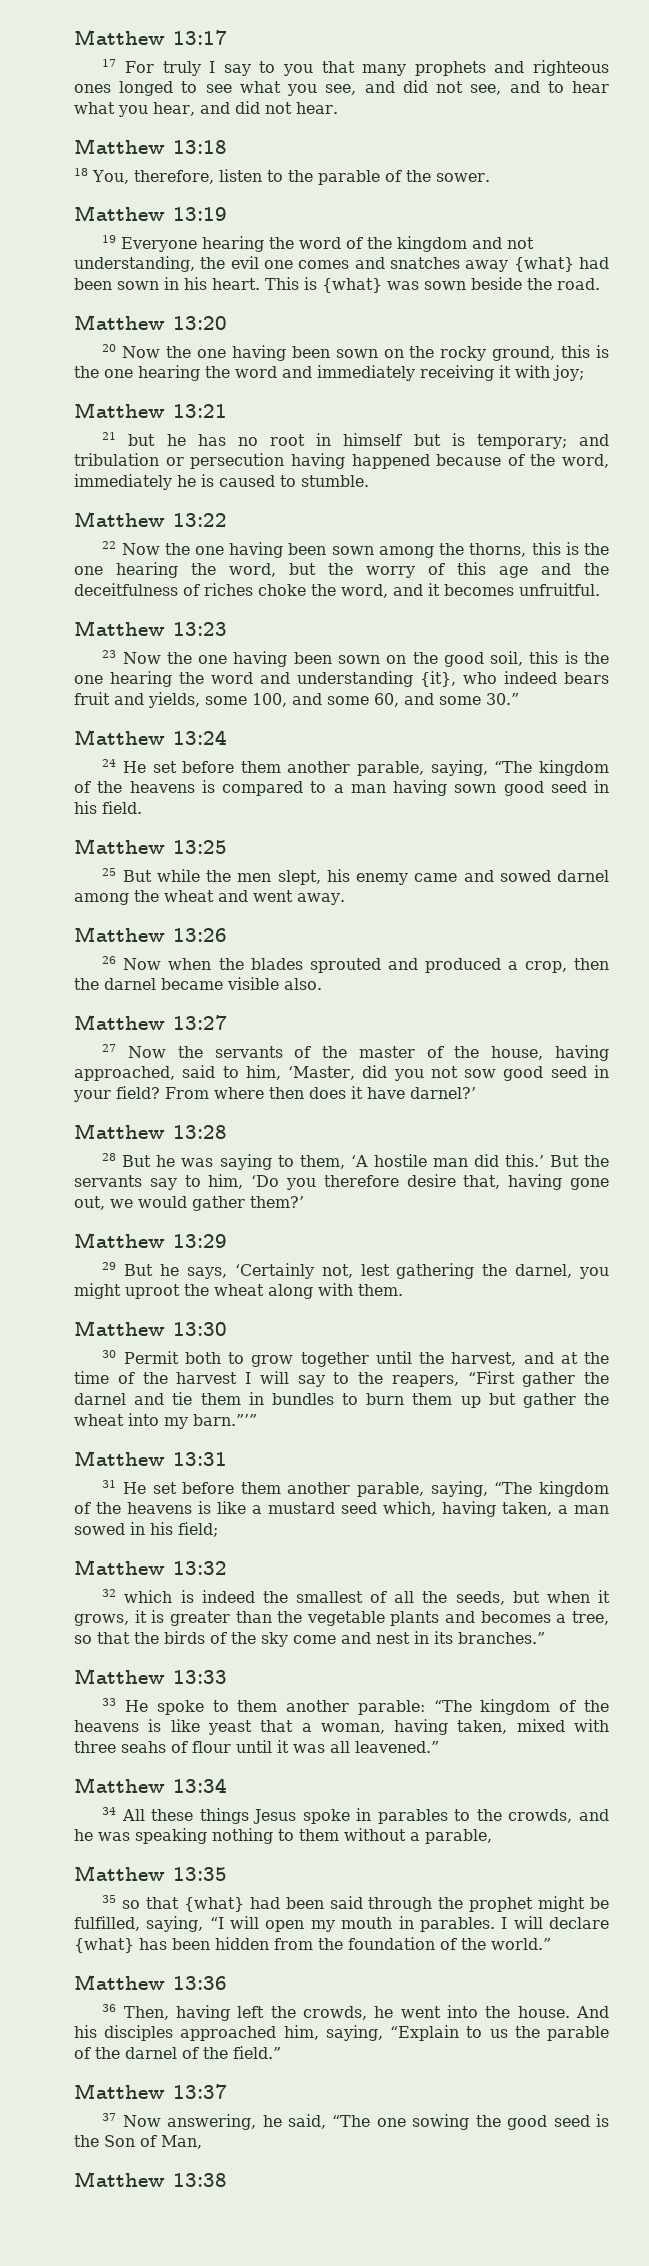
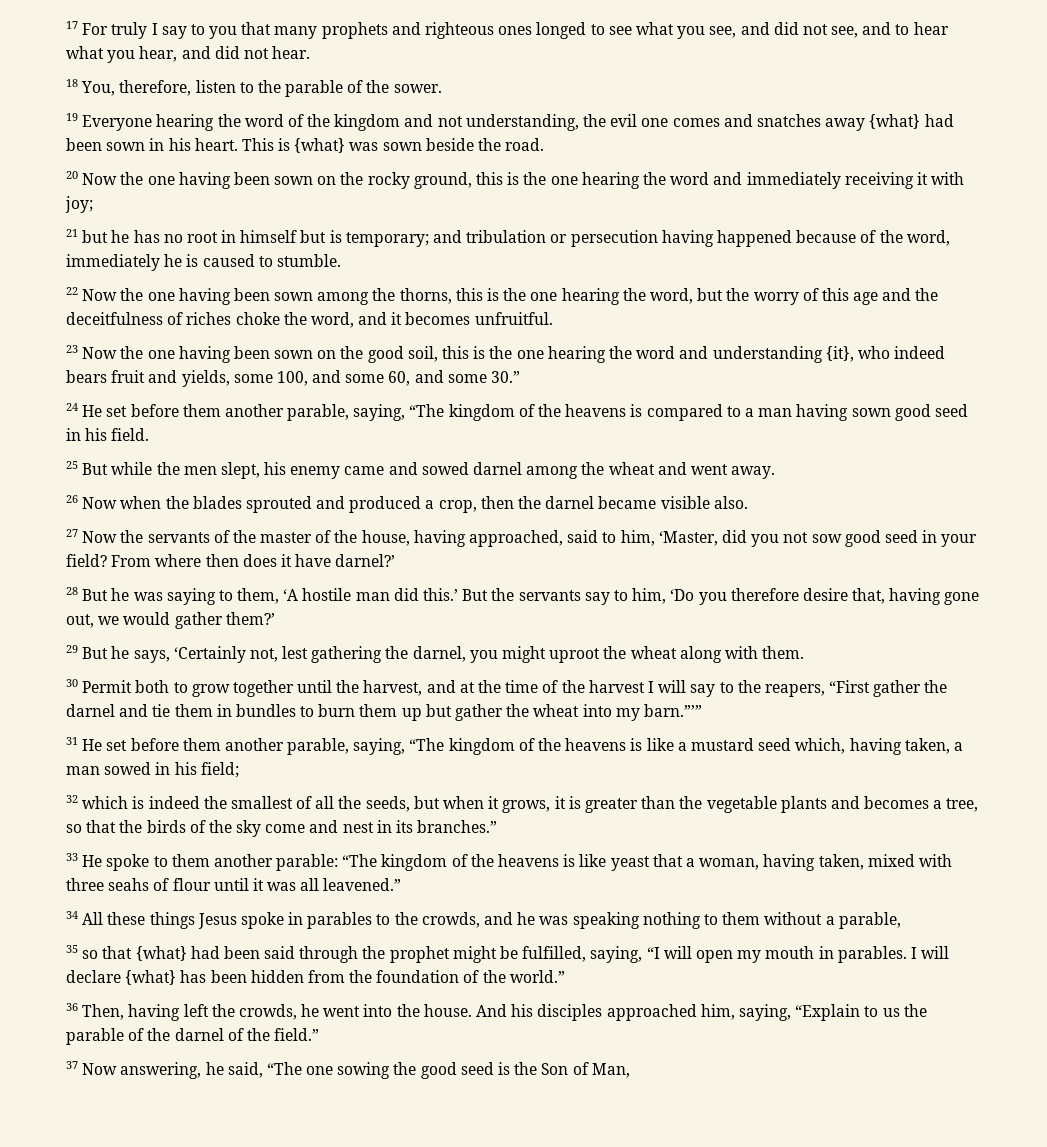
- Matthew 13:17
- Matthew 13:18
- Matthew 13:19
- Matthew 13:20
- Matthew 13:21
- Matthew 13:22
- Matthew 13:23
- Matthew 13:24
- Matthew 13:25
- Matthew 13:26
- Matthew 13:27
- Matthew 13:28
- Matthew 13:29
- Matthew 13:30
- Matthew 13:31
- Matthew 13:32
- Matthew 13:33
- Matthew 13:34
- Matthew 13:35
- Matthew 13:36
- Matthew 13:37
- Matthew 13:38

